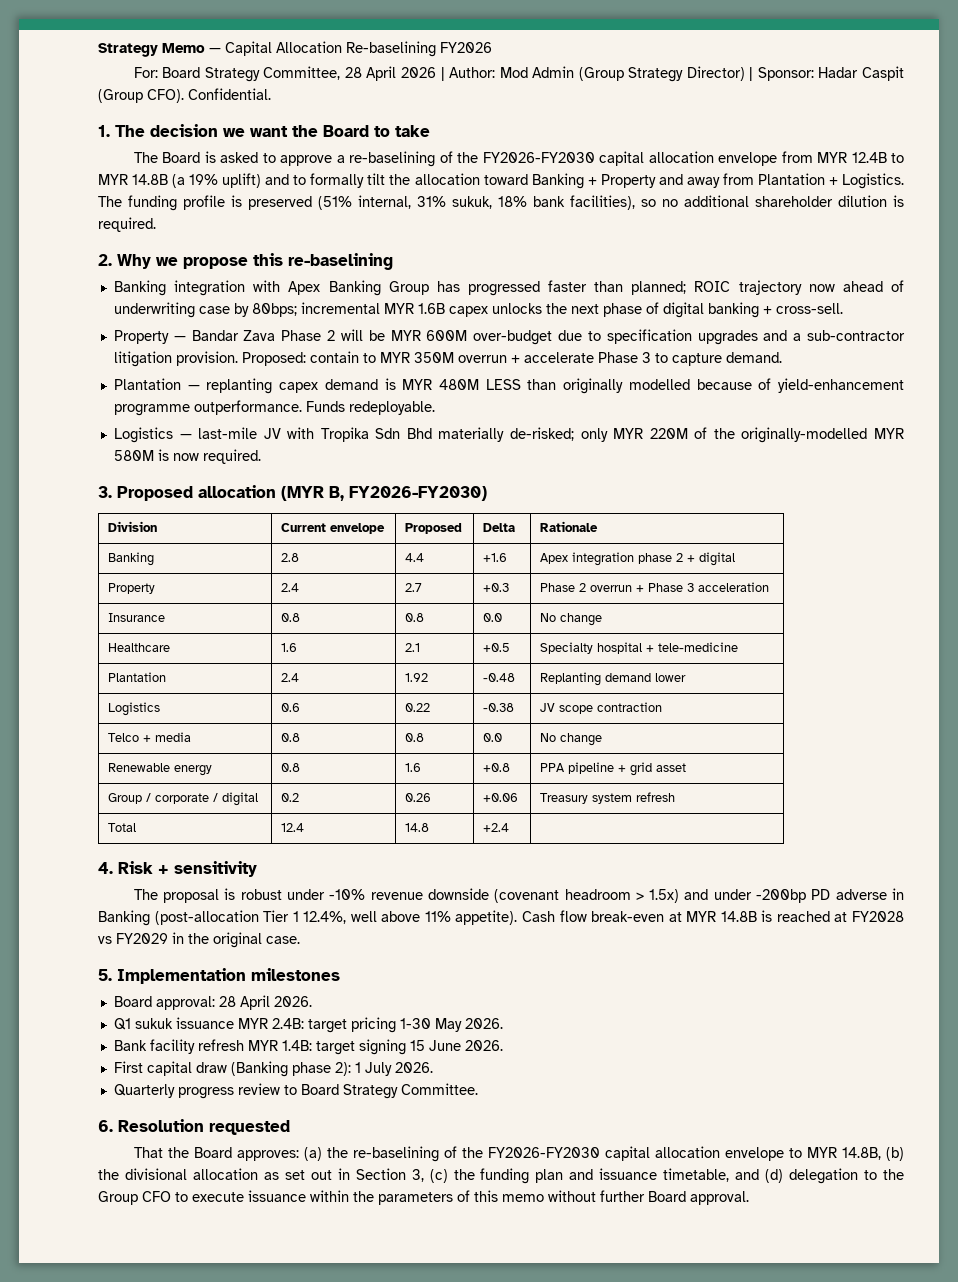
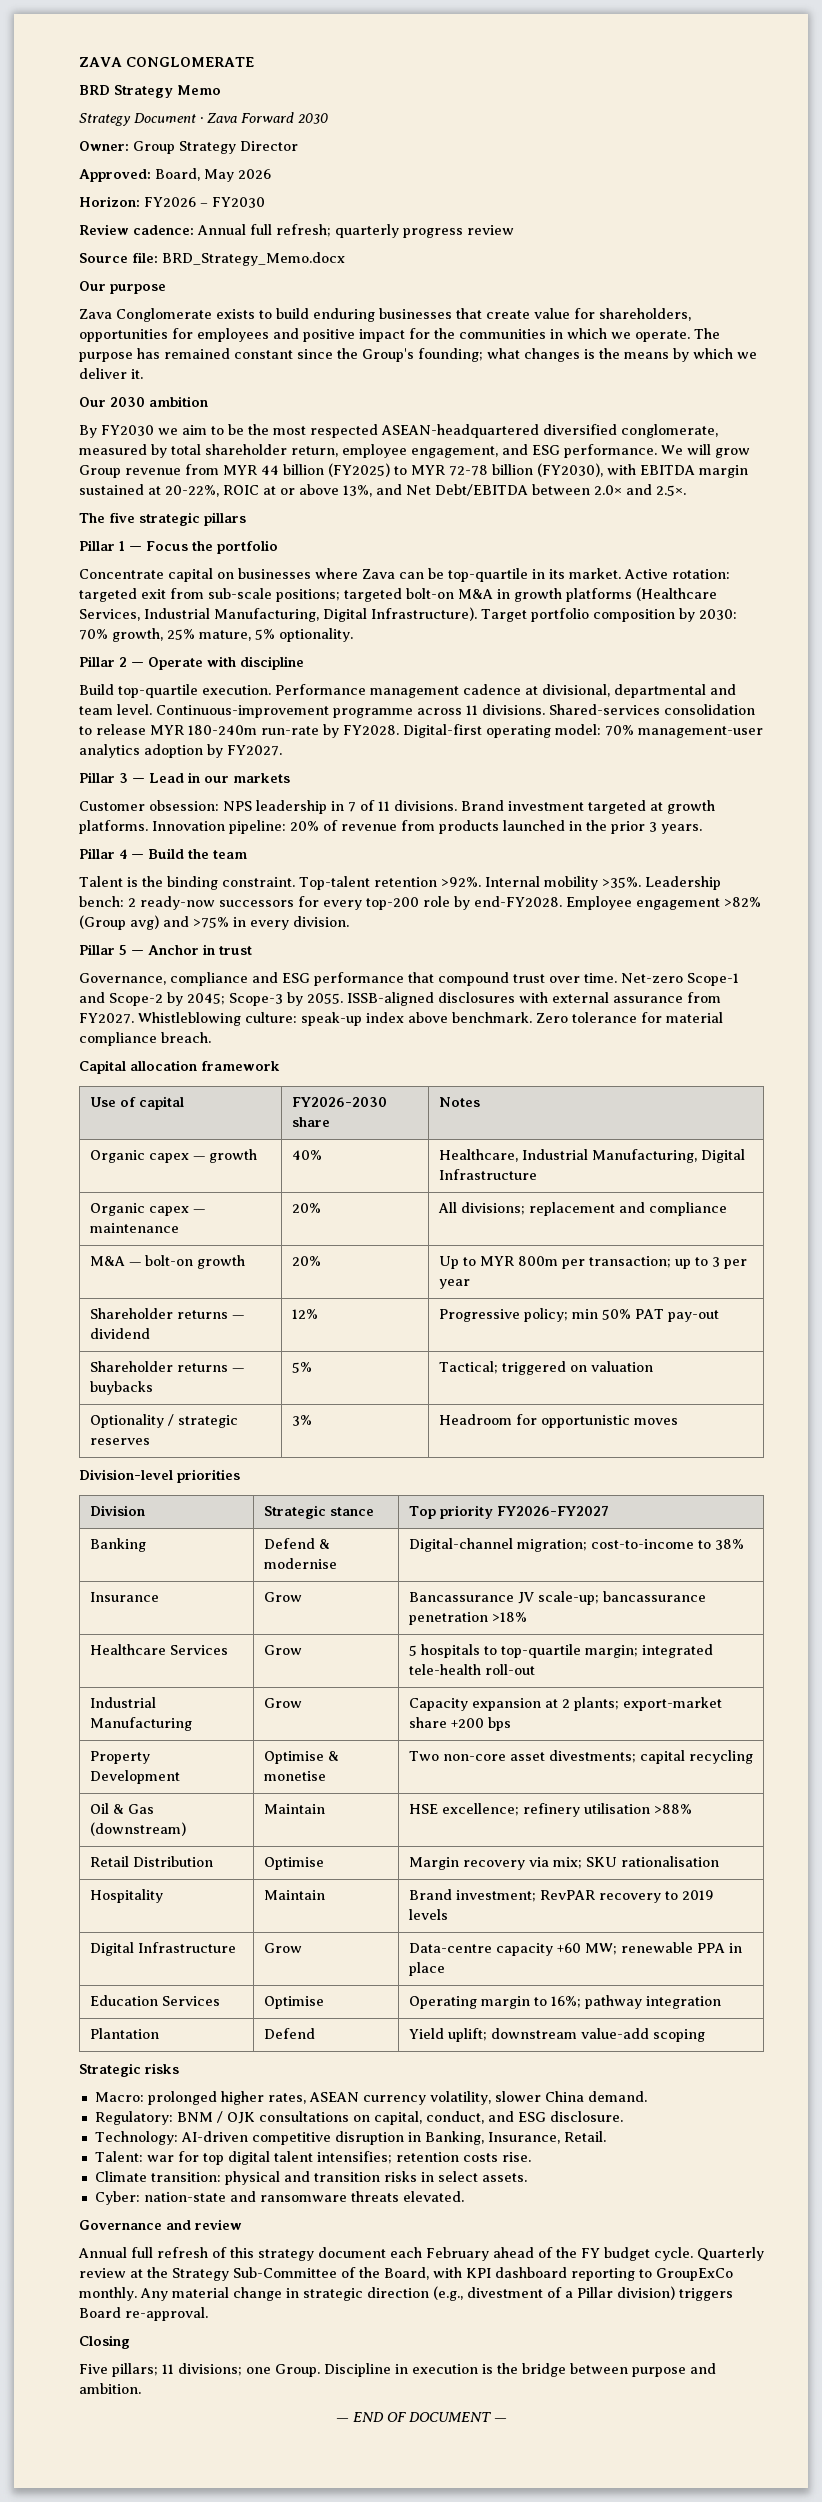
- Strategy Memo — Capital Allocation Re-baselining FY2026
- For: Board Strategy Committee, 28 April 2026 | Author: Mod Admin (Group Strategy Director) | Sponsor: Hadar Caspit (Group CFO). Confidential.
- 1. The decision we want the Board to take
- The Board is asked to approve a re-baselining of the FY2026-FY2030 capital allocation envelope from MYR 12.4B to MYR 14.8B (a 19% uplift) and to formally tilt the allocation toward Banking + Property and away from Plantation + Logistics. The funding profile is preserved (51% internal, 31% sukuk, 18% bank facilities), so no additional shareholder dilution is required.
- 2. Why we propose this re-baselining
- Banking integration with Apex Banking Group has progressed faster than planned; ROIC trajectory now ahead of underwriting case by 80bps; incremental MYR 1.6B capex unlocks the next phase of digital banking + cross-sell.
- Property — Bandar Zava Phase 2 will be MYR 600M over-budget due to specification upgrades and a sub-contractor litigation provision. Proposed: contain to MYR 350M overrun + accelerate Phase 3 to capture demand.
- Plantation — replanting capex demand is MYR 480M LESS than originally modelled because of yield-enhancement programme outperformance. Funds redeployable.
- Logistics — last-mile JV with Tropika Sdn Bhd materially de-risked; only MYR 220M of the originally-modelled MYR 580M is now required.
- 3. Proposed allocation (MYR B, FY2026-FY2030)
- Division | Current envelope | Proposed | Delta | Rationale
- Banking | 2.8 | 4.4 | +1.6 | Apex integration phase 2 + digital
- Property | 2.4 | 2.7 | +0.3 | Phase 2 overrun + Phase 3 acceleration
- Insurance | 0.8 | 0.8 | 0.0 | No change
- Healthcare | 1.6 | 2.1 | +0.5 | Specialty hospital + tele-medicine
- Plantation | 2.4 | 1.92 | -0.48 | Replanting demand lower
- Logistics | 0.6 | 0.22 | -0.38 | JV scope contraction
- Telco + media | 0.8 | 0.8 | 0.0 | No change
- Renewable energy | 0.8 | 1.6 | +0.8 | PPA pipeline + grid asset
- Group / corporate / digital | 0.2 | 0.26 | +0.06 | Treasury system refresh
- Total | 12.4 | 14.8 | +2.4 |
- 4. Risk + sensitivity
- The proposal is robust under -10% revenue downside (covenant headroom > 1.5x) and under -200bp PD adverse in Banking (post-allocation Tier 1 12.4%, well above 11% appetite). Cash flow break-even at MYR 14.8B is reached at FY2028 vs FY2029 in the original case.
- 5. Implementation milestones
- Board approval: 28 April 2026.
- Q1 sukuk issuance MYR 2.4B: target pricing 1-30 May 2026.
- Bank facility refresh MYR 1.4B: target signing 15 June 2026.
- First capital draw (Banking phase 2): 1 July 2026.
- Quarterly progress review to Board Strategy Committee.
- 6. Resolution requested
- That the Board approves: (a) the re-baselining of the FY2026-FY2030 capital allocation envelope to MYR 14.8B, (b) the divisional allocation as set out in Section 3, (c) the funding plan and issuance timetable, and (d) delegation to the Group CFO to execute issuance within the parameters of this memo without further Board approval.
+ ZAVA CONGLOMERATE
+ BRD Strategy Memo
+ Strategy Document · Zava Forward 2030
+ Owner: Group Strategy Director
+ Approved: Board, May 2026
+ Horizon: FY2026 – FY2030
+ Review cadence: Annual full refresh; quarterly progress review
+ Source file: BRD_Strategy_Memo.docx
+ Our purpose
+ Zava Conglomerate exists to build enduring businesses that create value for shareholders, opportunities for employees and positive impact for the communities in which we operate. The purpose has remained constant since the Group's founding; what changes is the means by which we deliver it.
+ Our 2030 ambition
+ By FY2030 we aim to be the most respected ASEAN-headquartered diversified conglomerate, measured by total shareholder return, employee engagement, and ESG performance. We will grow Group revenue from MYR 44 billion (FY2025) to MYR 72-78 billion (FY2030), with EBITDA margin sustained at 20-22%, ROIC at or above 13%, and Net Debt/EBITDA between 2.0× and 2.5×.
+ The five strategic pillars
+ Pillar 1 — Focus the portfolio
+ Concentrate capital on businesses where Zava can be top-quartile in its market. Active rotation: targeted exit from sub-scale positions; targeted bolt-on M&A in growth platforms (Healthcare Services, Industrial Manufacturing, Digital Infrastructure). Target portfolio composition by 2030: 70% growth, 25% mature, 5% optionality.
+ Pillar 2 — Operate with discipline
+ Build top-quartile execution. Performance management cadence at divisional, departmental and team level. Continuous-improvement programme across 11 divisions. Shared-services consolidation to release MYR 180-240m run-rate by FY2028. Digital-first operating model: 70% management-user analytics adoption by FY2027.
+ Pillar 3 — Lead in our markets
+ Customer obsession: NPS leadership in 7 of 11 divisions. Brand investment targeted at growth platforms. Innovation pipeline: 20% of revenue from products launched in the prior 3 years.
+ Pillar 4 — Build the team
+ Talent is the binding constraint. Top-talent retention >92%. Internal mobility >35%. Leadership bench: 2 ready-now successors for every top-200 role by end-FY2028. Employee engagement >82% (Group avg) and >75% in every division.
+ Pillar 5 — Anchor in trust
+ Governance, compliance and ESG performance that compound trust over time. Net-zero Scope-1 and Scope-2 by 2045; Scope-3 by 2055. ISSB-aligned disclosures with external assurance from FY2027. Whistleblowing culture: speak-up index above benchmark. Zero tolerance for material compliance breach.
+ Capital allocation framework
+ Use of capital | FY2026-2030 share | Notes
+ Organic capex — growth | 40% | Healthcare, Industrial Manufacturing, Digital Infrastructure
+ Organic capex — maintenance | 20% | All divisions; replacement and compliance
+ M&A — bolt-on growth | 20% | Up to MYR 800m per transaction; up to 3 per year
+ Shareholder returns — dividend | 12% | Progressive policy; min 50% PAT pay-out
+ Shareholder returns — buybacks | 5% | Tactical; triggered on valuation
+ Optionality / strategic reserves | 3% | Headroom for opportunistic moves
+ Division-level priorities
+ Division | Strategic stance | Top priority FY2026-FY2027
+ Banking | Defend & modernise | Digital-channel migration; cost-to-income to 38%
+ Insurance | Grow | Bancassurance JV scale-up; bancassurance penetration >18%
+ Healthcare Services | Grow | 5 hospitals to top-quartile margin; integrated tele-health roll-out
+ Industrial Manufacturing | Grow | Capacity expansion at 2 plants; export-market share +200 bps
+ Property Development | Optimise & monetise | Two non-core asset divestments; capital recycling
+ Oil & Gas (downstream) | Maintain | HSE excellence; refinery utilisation >88%
+ Retail Distribution | Optimise | Margin recovery via mix; SKU rationalisation
+ Hospitality | Maintain | Brand investment; RevPAR recovery to 2019 levels
+ Digital Infrastructure | Grow | Data-centre capacity +60 MW; renewable PPA in place
+ Education Services | Optimise | Operating margin to 16%; pathway integration
+ Plantation | Defend | Yield uplift; downstream value-add scoping
+ Strategic risks
+ Macro: prolonged higher rates, ASEAN currency volatility, slower China demand.
+ Regulatory: BNM / OJK consultations on capital, conduct, and ESG disclosure.
+ Technology: AI-driven competitive disruption in Banking, Insurance, Retail.
+ Talent: war for top digital talent intensifies; retention costs rise.
+ Climate transition: physical and transition risks in select assets.
+ Cyber: nation-state and ransomware threats elevated.
+ Governance and review
+ Annual full refresh of this strategy document each February ahead of the FY budget cycle. Quarterly review at the Strategy Sub-Committee of the Board, with KPI dashboard reporting to GroupExCo monthly. Any material change in strategic direction (e.g., divestment of a Pillar division) triggers Board re-approval.
+ Closing
+ Five pillars; 11 divisions; one Group. Discipline in execution is the bridge between purpose and ambition.
+ — END OF DOCUMENT —

